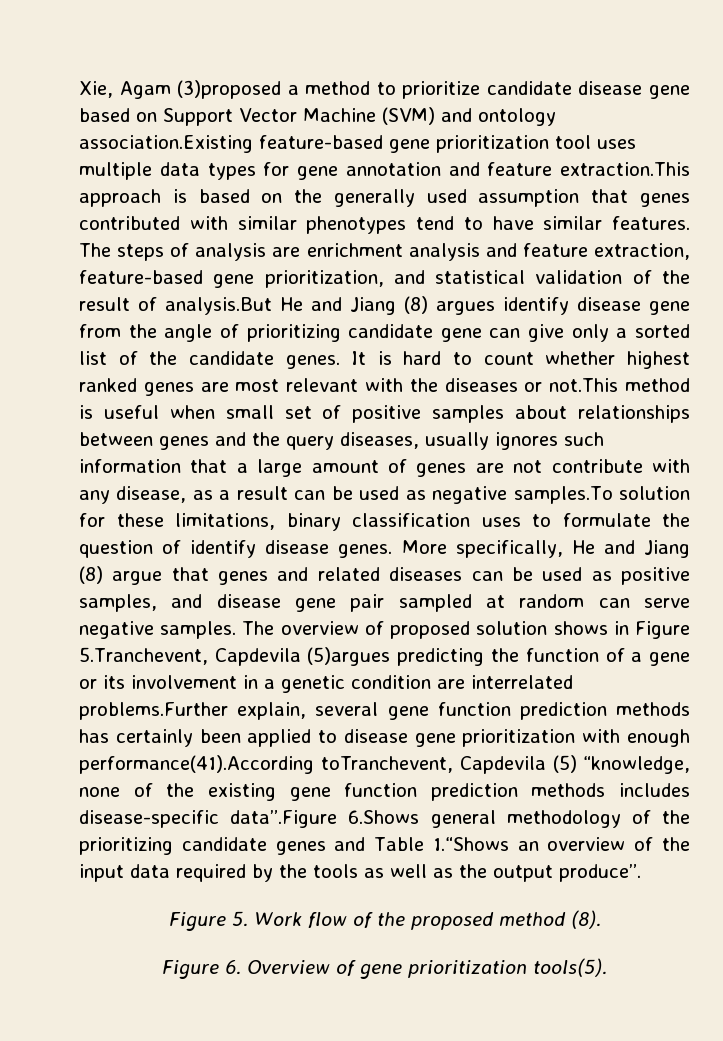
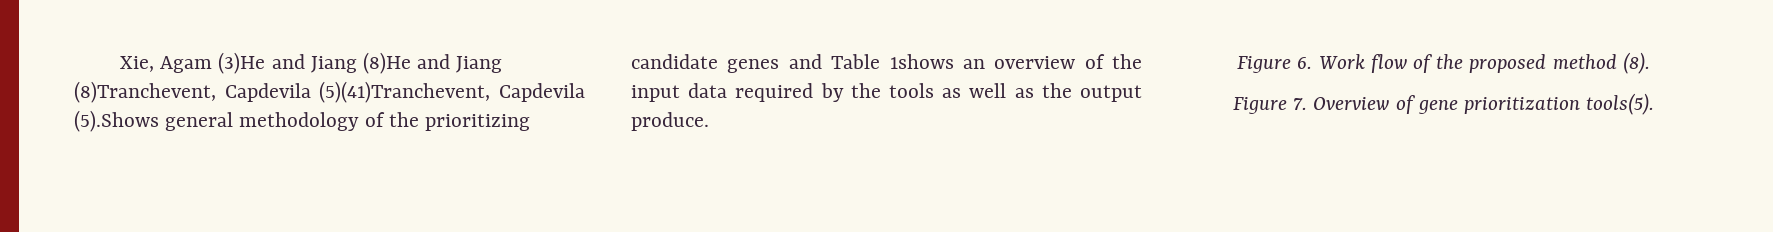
- Xie, Agam (3)proposed a method to prioritize candidate disease gene based on Support Vector Machine (SVM) and ontology association.Existing feature-based gene prioritization tool uses multiple data types for gene annotation and feature extraction.This approach is based on the generally used assumption that genes contributed with similar phenotypes tend to have similar features. The steps of analysis are enrichment analysis and feature extraction, feature-based gene prioritization, and statistical validation of the result of analysis.But He and Jiang (8) argues identify disease gene from the angle of prioritizing candidate gene can give only a sorted list of the candidate genes. It is hard to count whether highest ranked genes are most relevant with the diseases or not.This method is useful when small set of positive samples about relationships between genes and the query diseases, usually ignores such information that a large amount of genes are not contribute with any disease, as a result can be used as negative samples.To solution for these limitations, binary classification uses to formulate the question of identify disease genes. More specifically, He and Jiang (8) argue that genes and related diseases can be used as positive samples, and disease gene pair sampled at random can serve negative samples. The overview of proposed solution shows in Figure 5.Tranchevent, Capdevila (5)argues predicting the function of a gene or its involvement in a genetic condition are interrelated problems.Further explain, several gene function prediction methods has certainly been applied to disease gene prioritization with enough performance(41).According toTranchevent, Capdevila (5) “knowledge, none of the existing gene function prediction methods includes disease-specific data”.Figure 6.Shows general methodology of the prioritizing candidate genes and Table 1.“Shows an overview of the input data required by the tools as well as the output produce”.
- Figure 5. Work flow of the proposed method (8).
+ Xie, Agam (3)He and Jiang (8)He and Jiang (8)Tranchevent, Capdevila (5)(41)Tranchevent, Capdevila (5).Shows general methodology of the prioritizing candidate genes and Table 1shows an overview of the input data required by the tools as well as the output produce.
+ Figure 6. Work flow of the proposed method (8).
- Figure 6. Overview of gene prioritization tools(5).
+ Figure 7. Overview of gene prioritization tools(5).

